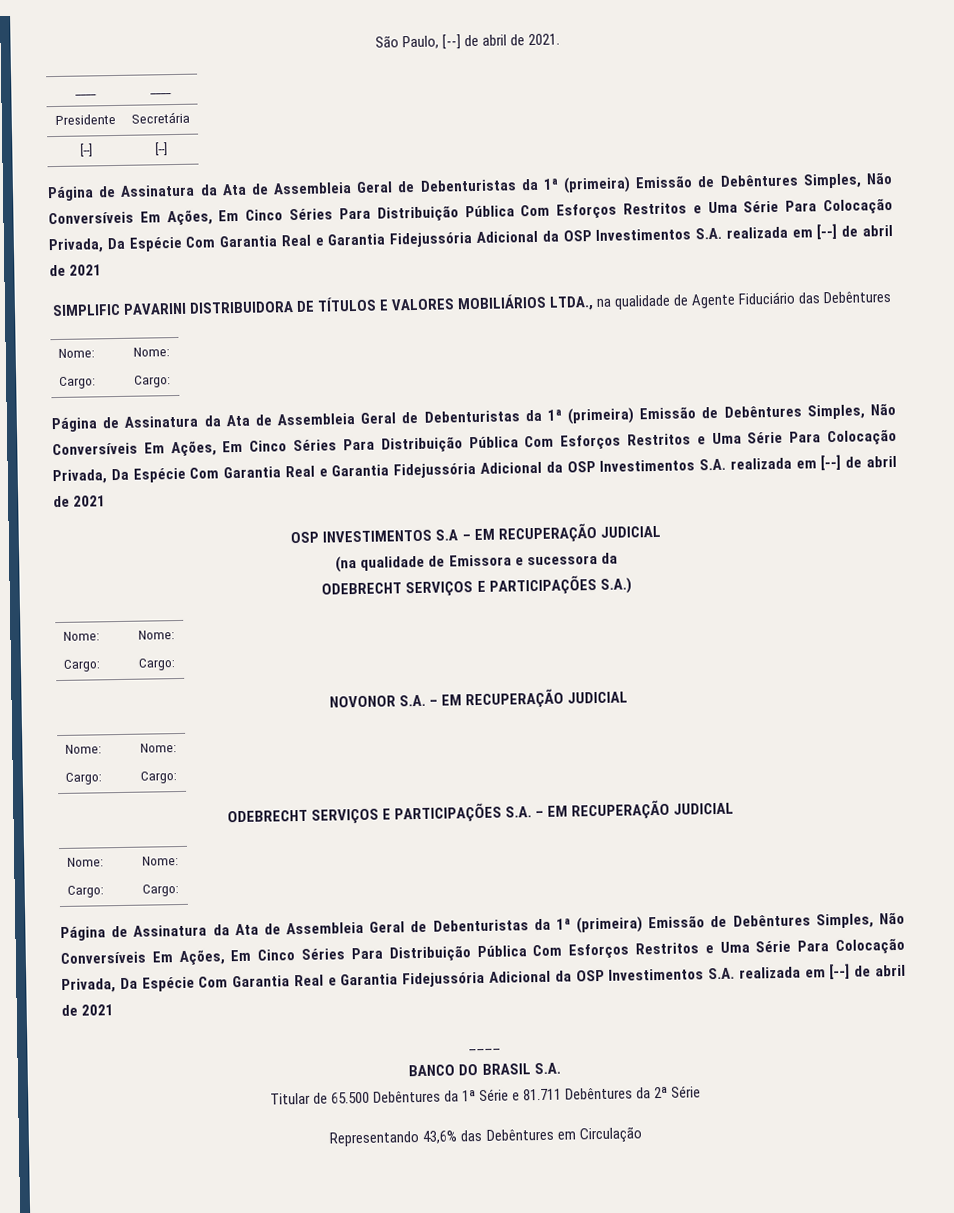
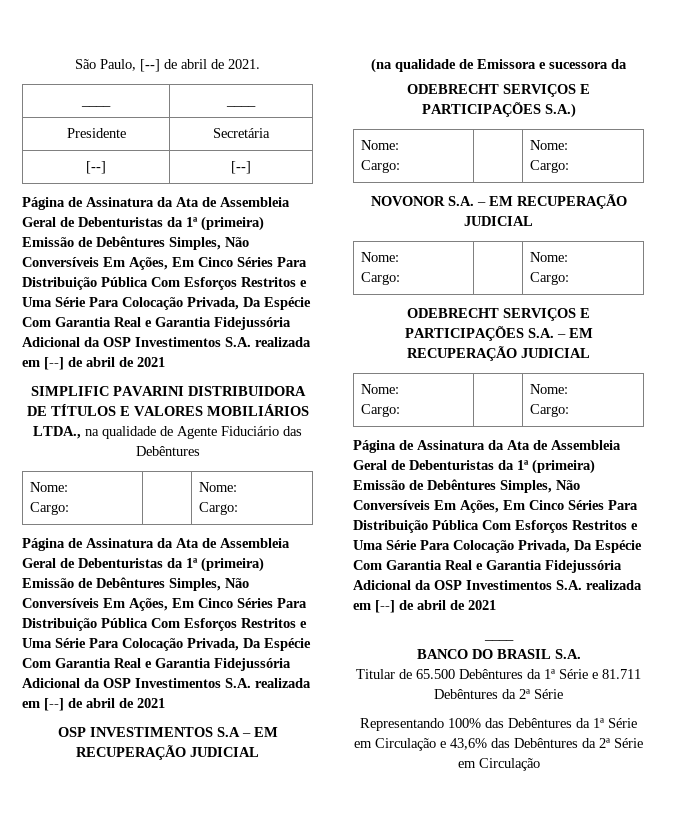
- Representando 43,6% das Debêntures em Circulação
+ Representando 100% das Debêntures da 1ª Série em Circulação e 43,6% das Debêntures da 2ª Série em Circulação

